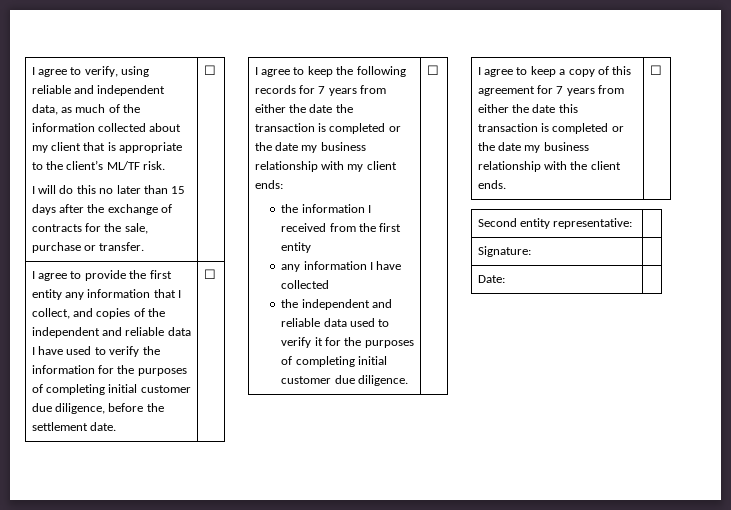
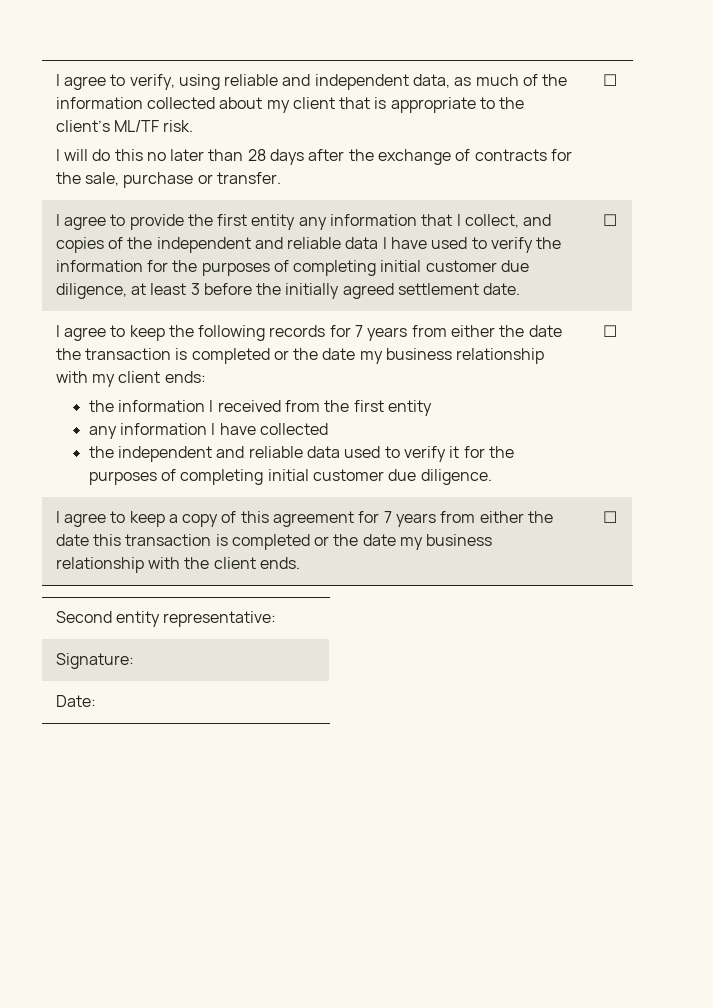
- I will do this no later than 15 days after the exchange of contracts for the sale, purchase or transfer.
+ I will do this no later than 28 days after the exchange of contracts for the sale, purchase or transfer.
- I agree to provide the first entity any information that I collect, and copies of the independent and reliable data I have used to verify the information for the purposes of completing initial customer due diligence, before the settlement date.
+ I agree to provide the first entity any information that I collect, and copies of the independent and reliable data I have used to verify the information for the purposes of completing initial customer due diligence, at least 3 before the initially agreed settlement date.

